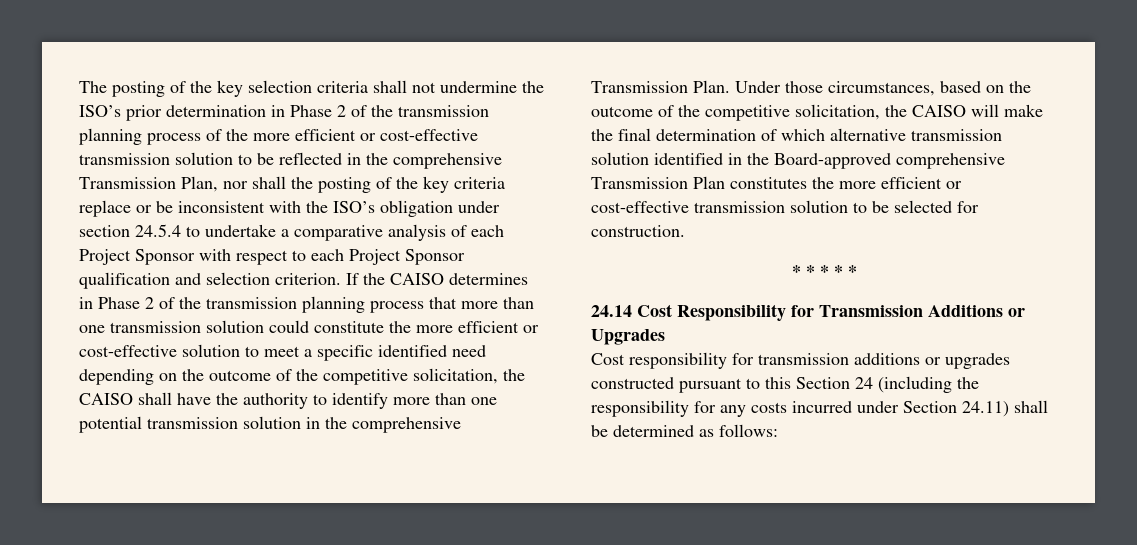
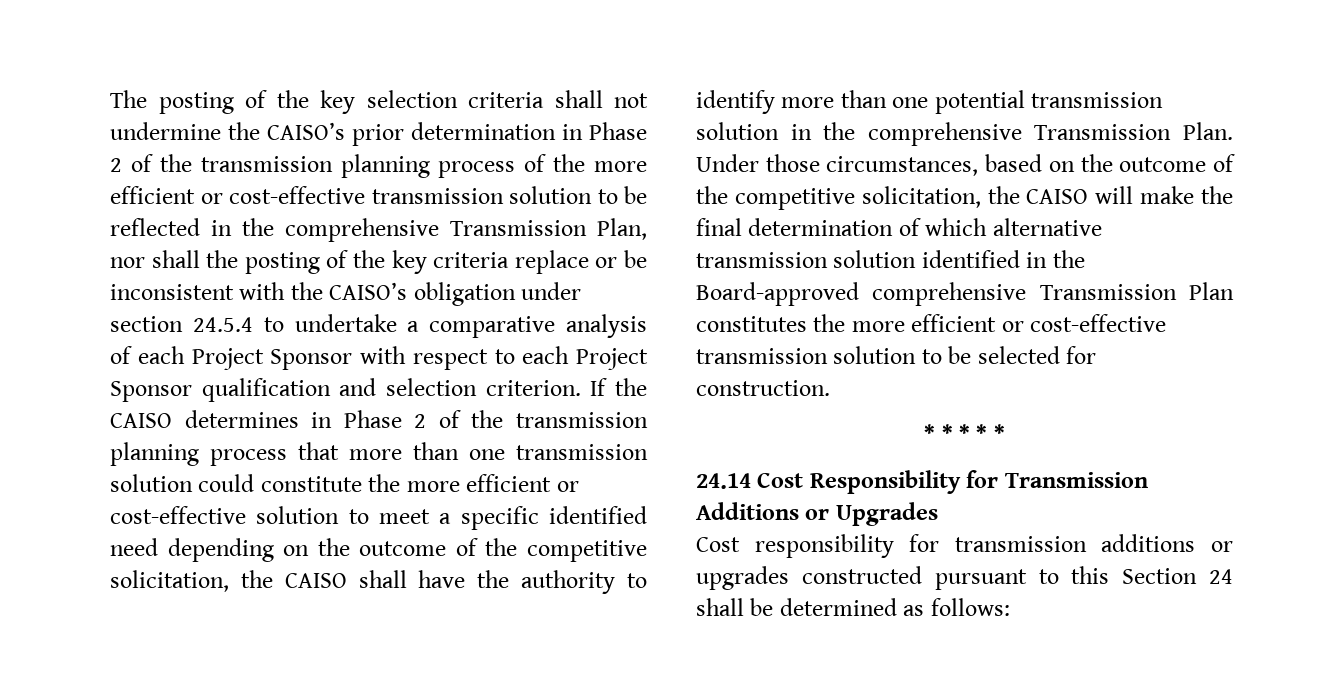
- The posting of the key selection criteria shall not undermine the ISO’s prior determination in Phase 2 of the transmission planning process of the more efficient or cost-effective transmission solution to be reflected in the comprehensive Transmission Plan, nor shall the posting of the key criteria replace or be inconsistent with the ISO’s obligation under section 24.5.4 to undertake a comparative analysis of each Project Sponsor with respect to each Project Sponsor qualification and selection criterion.
+ The posting of the key selection criteria shall not undermine the CAISO’s prior determination in Phase 2 of the transmission planning process of the more efficient or cost-effective transmission solution to be reflected in the comprehensive Transmission Plan, nor shall the posting of the key criteria replace or be inconsistent with the CAISO’s obligation under section 24.5.4 to undertake a comparative analysis of each Project Sponsor with respect to each Project Sponsor qualification and selection criterion.
- Cost responsibility for transmission additions or upgrades constructed pursuant to this Section 24 (including the responsibility for any costs incurred under Section 24.11) shall be determined as follows:
+ Cost responsibility for transmission additions or upgrades constructed pursuant to this Section 24 shall be determined as follows:

